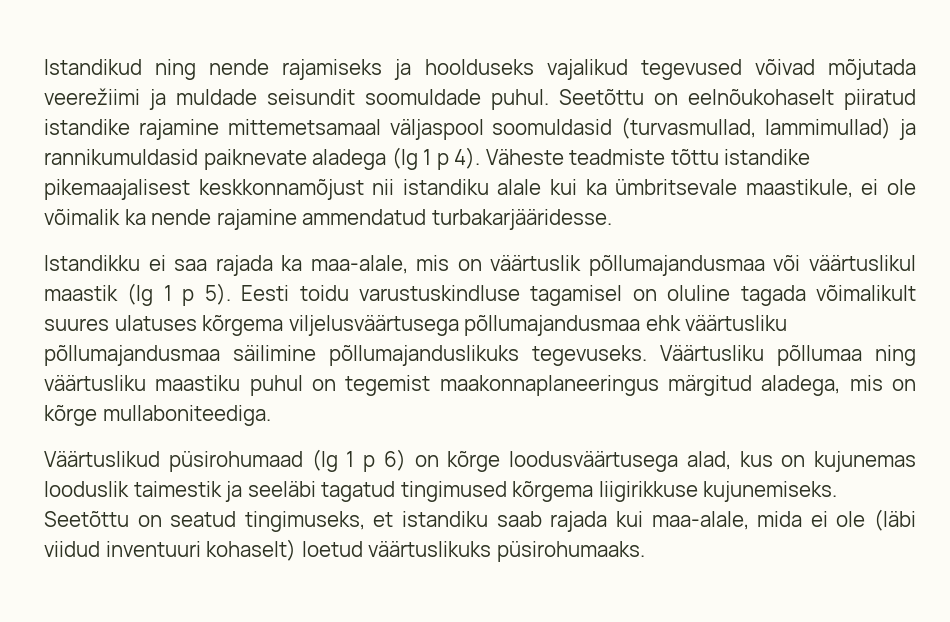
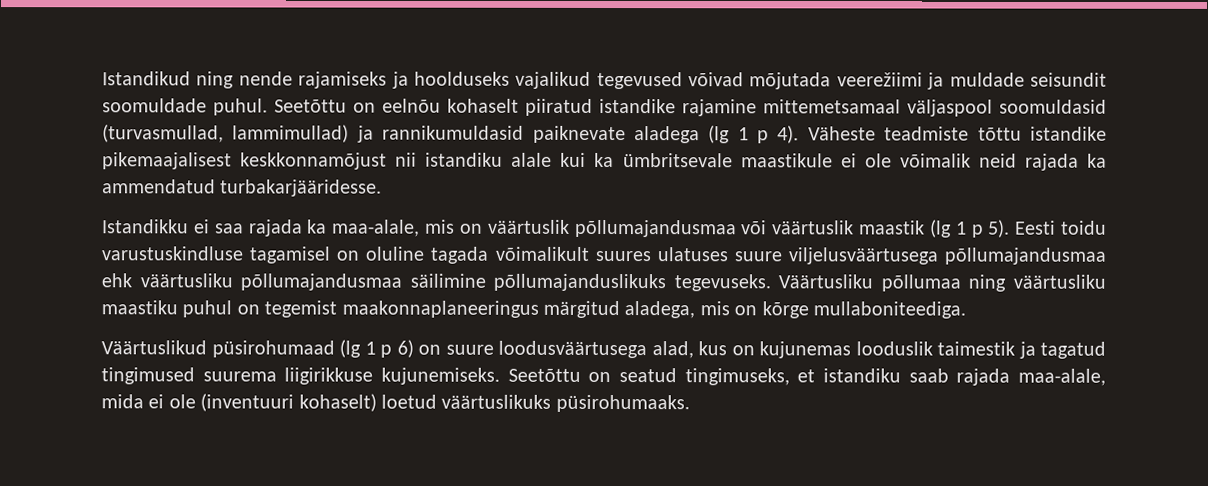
- Seetõttu on eelnõukohaselt piiratud istandike rajamine mittemetsamaal väljaspool soomuldasid (turvasmullad, lammimullad) ja rannikumuldasid paiknevate aladega (lg 1 p 4).
+ Seetõttu on eelnõu kohaselt piiratud istandike rajamine mittemetsamaal väljaspool soomuldasid (turvasmullad, lammimullad) ja rannikumuldasid paiknevate aladega (lg 1 p 4).
- Väheste teadmiste tõttu istandike pikemaajalisest keskkonnamõjust nii istandiku alale kui ka ümbritsevale maastikule, ei ole võimalik ka nende rajamine ammendatud turbakarjääridesse.
+ Väheste teadmiste tõttu istandike pikemaajalisest keskkonnamõjust nii istandiku alale kui ka ümbritsevale maastikule ei ole võimalik neid rajada ka ammendatud turbakarjääridesse.
- Istandikku ei saa rajada ka maa-alale, mis on väärtuslik põllumajandusmaa või väärtuslikul maastik (lg 1 p 5).
+ Istandikku ei saa rajada ka maa-alale, mis on väärtuslik põllumajandusmaa või väärtuslik maastik (lg 1 p 5).
- Eesti toidu varustuskindluse tagamisel on oluline tagada võimalikult suures ulatuses kõrgema viljelusväärtusega põllumajandusmaa ehk väärtusliku põllumajandusmaa säilimine põllumajanduslikuks tegevuseks.
+ Eesti toidu varustuskindluse tagamisel on oluline tagada võimalikult suures ulatuses suure viljelusväärtusega põllumajandusmaa ehk väärtusliku põllumajandusmaa säilimine põllumajanduslikuks tegevuseks.
- Väärtuslikud püsirohumaad (lg 1 p 6) on kõrge loodusväärtusega alad, kus on kujunemas looduslik taimestik ja seeläbi tagatud tingimused kõrgema liigirikkuse kujunemiseks.
+ Väärtuslikud püsirohumaad (lg 1 p 6) on suure loodusväärtusega alad, kus on kujunemas looduslik taimestik ja tagatud tingimused suurema liigirikkuse kujunemiseks.
- Seetõttu on seatud tingimuseks, et istandiku saab rajada kui maa-alale, mida ei ole (läbi viidud inventuuri kohaselt) loetud väärtuslikuks püsirohumaaks.
+ Seetõttu on seatud tingimuseks, et istandiku saab rajada maa-alale, mida ei ole (inventuuri kohaselt) loetud väärtuslikuks püsirohumaaks.

